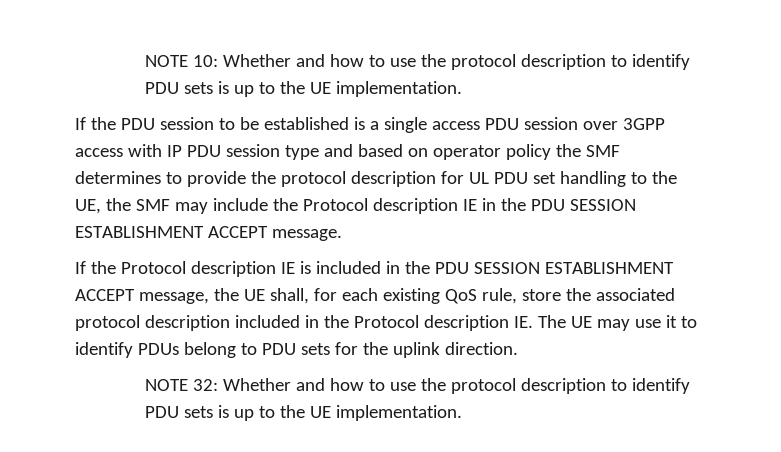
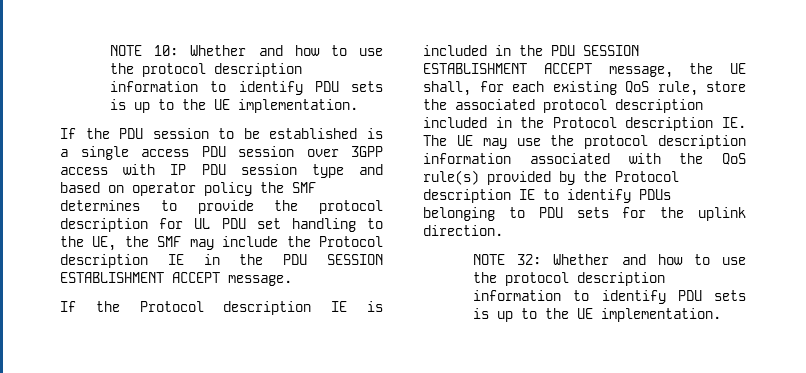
- NOTE 10: Whether and how to use the protocol description to identify PDU sets is up to the UE implementation.
+ NOTE 10: Whether and how to use the protocol description information to identify PDU sets is up to the UE implementation.
- If the Protocol description IE is included in the PDU SESSION ESTABLISHMENT ACCEPT message, the UE shall, for each existing QoS rule, store the associated protocol description included in the Protocol description IE. The UE may use it to identify PDUs belong to PDU sets for the uplink direction.
+ If the Protocol description IE is included in the PDU SESSION ESTABLISHMENT ACCEPT message, the UE shall, for each existing QoS rule, store the associated protocol description included in the Protocol description IE. The UE may use the protocol description information associated with the QoS rule(s) provided by the Protocol description IE to identify PDUs belonging to PDU sets for the uplink direction.
- NOTE 32: Whether and how to use the protocol description to identify PDU sets is up to the UE implementation.
+ NOTE 32: Whether and how to use the protocol description information to identify PDU sets is up to the UE implementation.

